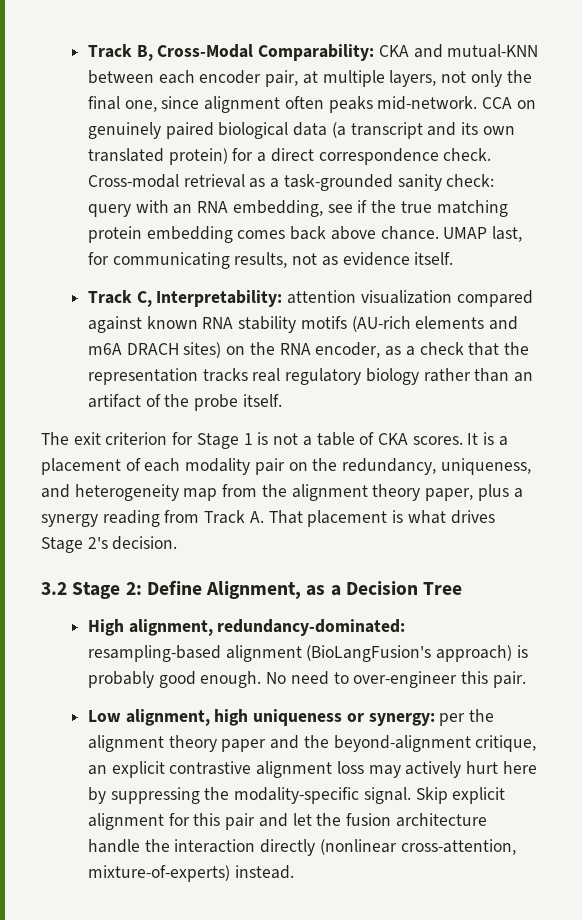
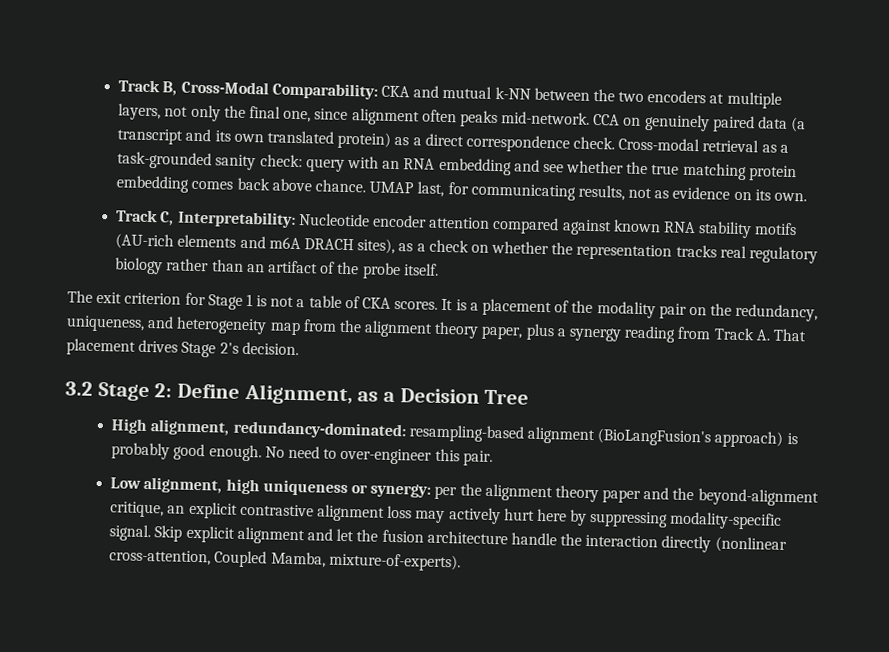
- Track B, Cross-Modal Comparability: CKA and mutual-KNN between each encoder pair, at multiple layers, not only the final one, since alignment often peaks mid-network.
+ Track B, Cross-Modal Comparability: CKA and mutual k-NN between the two encoders at multiple layers, not only the final one, since alignment often peaks mid-network.
- CCA on genuinely paired biological data (a transcript and its own translated protein) for a direct correspondence check.
+ CCA on genuinely paired data (a transcript and its own translated protein) as a direct correspondence check.
- Cross-modal retrieval as a task-grounded sanity check: query with an RNA embedding, see if the true matching protein embedding comes back above chance.
+ Cross-modal retrieval as a task-grounded sanity check: query with an RNA embedding and see whether the true matching protein embedding comes back above chance.
- UMAP last, for communicating results, not as evidence itself.
+ UMAP last, for communicating results, not as evidence on its own.
- Track C, Interpretability: attention visualization compared against known RNA stability motifs (AU-rich elements and m6A DRACH sites) on the RNA encoder, as a check that the representation tracks real regulatory biology rather than an artifact of the probe itself.
+ Track C, Interpretability: Nucleotide encoder attention compared against known RNA stability motifs (AU-rich elements and m6A DRACH sites), as a check on whether the representation tracks real regulatory biology rather than an artifact of the probe itself.
- It is a placement of each modality pair on the redundancy, uniqueness, and heterogeneity map from the alignment theory paper, plus a synergy reading from Track A. That placement is what drives Stage 2's decision.
+ It is a placement of the modality pair on the redundancy, uniqueness, and heterogeneity map from the alignment theory paper, plus a synergy reading from Track A. That placement drives Stage 2's decision.
- Low alignment, high uniqueness or synergy: per the alignment theory paper and the beyond-alignment critique, an explicit contrastive alignment loss may actively hurt here by suppressing the modality-specific signal.
+ Low alignment, high uniqueness or synergy: per the alignment theory paper and the beyond-alignment critique, an explicit contrastive alignment loss may actively hurt here by suppressing modality-specific signal.
- Skip explicit alignment for this pair and let the fusion architecture handle the interaction directly (nonlinear cross-attention, mixture-of-experts) instead.
+ Skip explicit alignment and let the fusion architecture handle the interaction directly (nonlinear cross-attention, Coupled Mamba, mixture-of-experts).

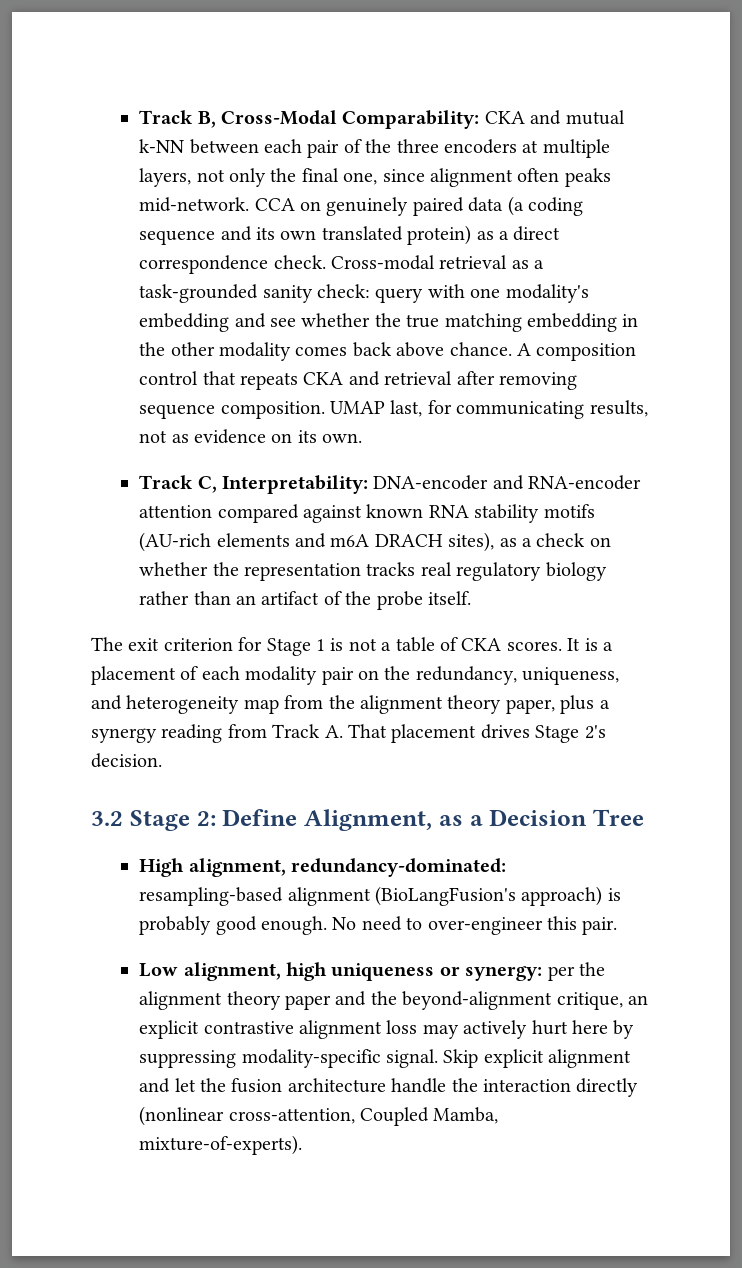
- Track B, Cross-Modal Comparability: CKA and mutual k-NN between the two encoders at multiple layers, not only the final one, since alignment often peaks mid-network.
+ Track B, Cross-Modal Comparability: CKA and mutual k-NN between each pair of the three encoders at multiple layers, not only the final one, since alignment often peaks mid-network.
- CCA on genuinely paired data (a transcript and its own translated protein) as a direct correspondence check.
+ CCA on genuinely paired data (a coding sequence and its own translated protein) as a direct correspondence check.
- Cross-modal retrieval as a task-grounded sanity check: query with an RNA embedding and see whether the true matching protein embedding comes back above chance.
+ Cross-modal retrieval as a task-grounded sanity check: query with one modality's embedding and see whether the true matching embedding in the other modality comes back above chance. A composition control that repeats CKA and retrieval after removing sequence composition.
- Track C, Interpretability: Nucleotide encoder attention compared against known RNA stability motifs (AU-rich elements and m6A DRACH sites), as a check on whether the representation tracks real regulatory biology rather than an artifact of the probe itself.
+ Track C, Interpretability: DNA-encoder and RNA-encoder attention compared against known RNA stability motifs (AU-rich elements and m6A DRACH sites), as a check on whether the representation tracks real regulatory biology rather than an artifact of the probe itself.
- It is a placement of the modality pair on the redundancy, uniqueness, and heterogeneity map from the alignment theory paper, plus a synergy reading from Track A. That placement drives Stage 2's decision.
+ It is a placement of each modality pair on the redundancy, uniqueness, and heterogeneity map from the alignment theory paper, plus a synergy reading from Track A. That placement drives Stage 2's decision.

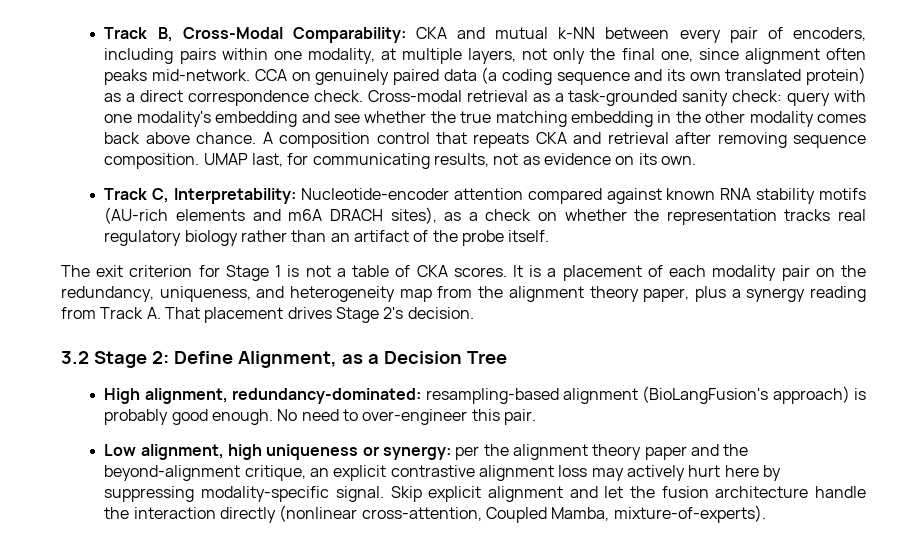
- Track B, Cross-Modal Comparability: CKA and mutual k-NN between each pair of the three encoders at multiple layers, not only the final one, since alignment often peaks mid-network.
+ Track B, Cross-Modal Comparability: CKA and mutual k-NN between every pair of encoders, including pairs within one modality, at multiple layers, not only the final one, since alignment often peaks mid-network.
- Track C, Interpretability: DNA-encoder and RNA-encoder attention compared against known RNA stability motifs (AU-rich elements and m6A DRACH sites), as a check on whether the representation tracks real regulatory biology rather than an artifact of the probe itself.
+ Track C, Interpretability: Nucleotide-encoder attention compared against known RNA stability motifs (AU-rich elements and m6A DRACH sites), as a check on whether the representation tracks real regulatory biology rather than an artifact of the probe itself.

